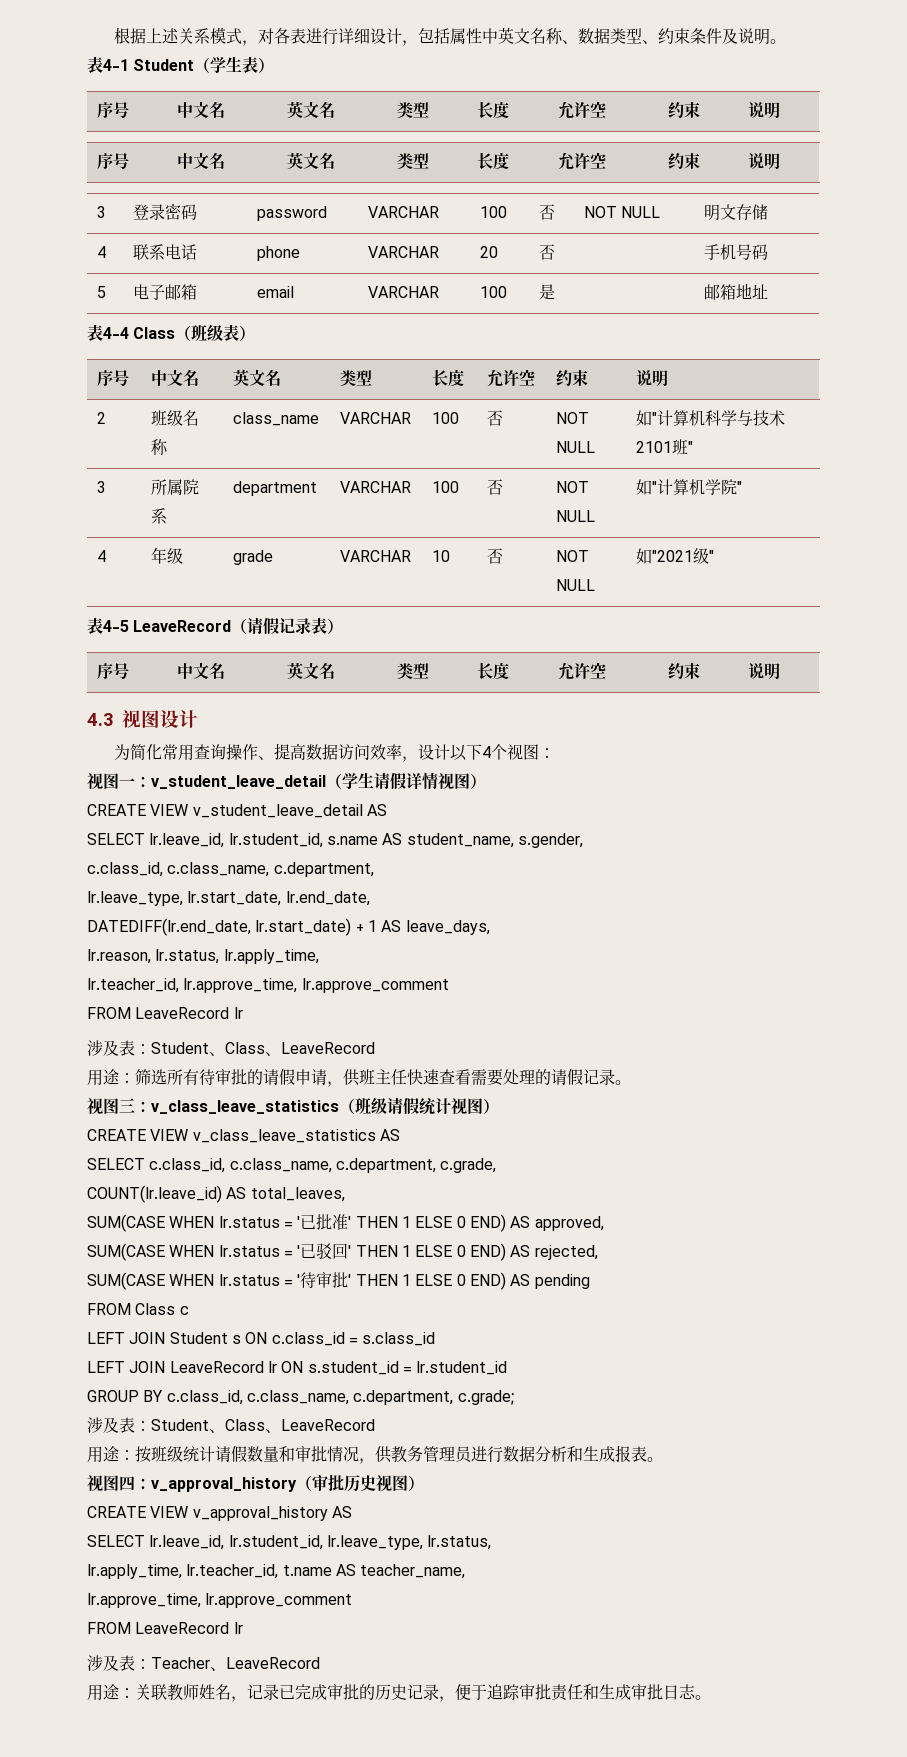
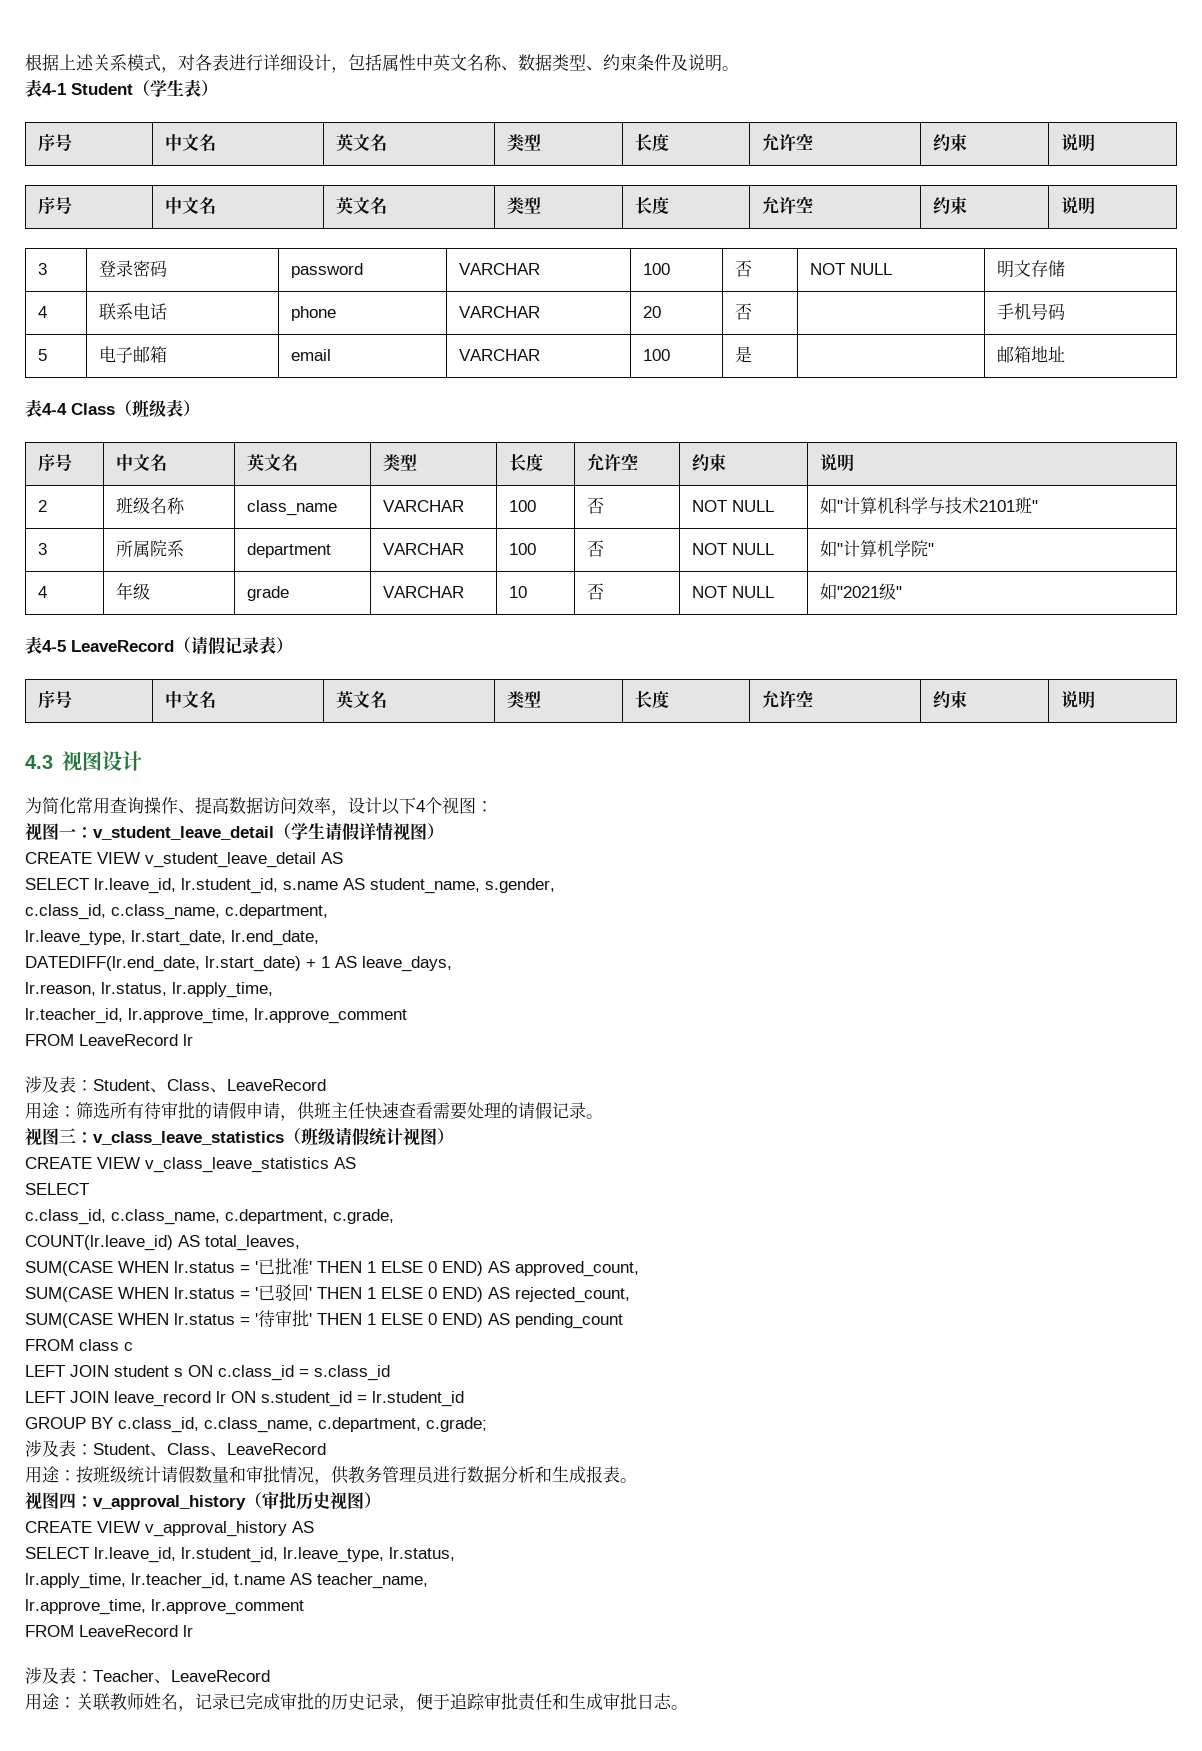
  CREATE VIEW v_class_leave_statistics AS
- SELECT c.class_id, c.class_name, c.department, c.grade,
+ SELECT
+ c.class_id, c.class_name, c.department, c.grade,
- SUM(CASE WHEN lr.status = '已批准' THEN 1 ELSE 0 END) AS approved,
+ SUM(CASE WHEN lr.status = '已批准' THEN 1 ELSE 0 END) AS approved_count,
- SUM(CASE WHEN lr.status = '已驳回' THEN 1 ELSE 0 END) AS rejected,
+ SUM(CASE WHEN lr.status = '已驳回' THEN 1 ELSE 0 END) AS rejected_count,
- SUM(CASE WHEN lr.status = '待审批' THEN 1 ELSE 0 END) AS pending
- FROM Class c
+ SUM(CASE WHEN lr.status = '待审批' THEN 1 ELSE 0 END) AS pending_count
+ FROM class c
- LEFT JOIN Student s ON c.class_id = s.class_id
+ LEFT JOIN student s ON c.class_id = s.class_id
- LEFT JOIN LeaveRecord lr ON s.student_id = lr.student_id
+ LEFT JOIN leave_record lr ON s.student_id = lr.student_id

